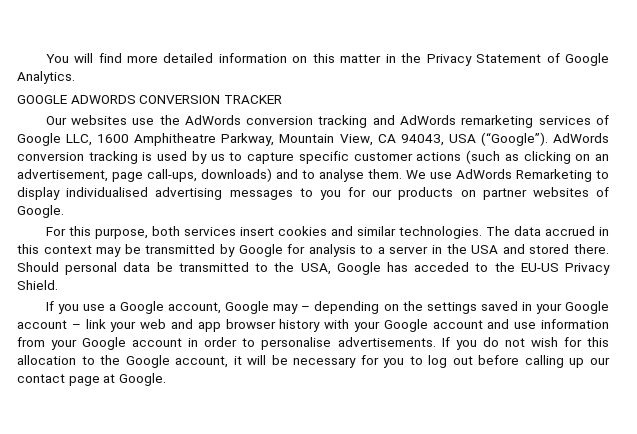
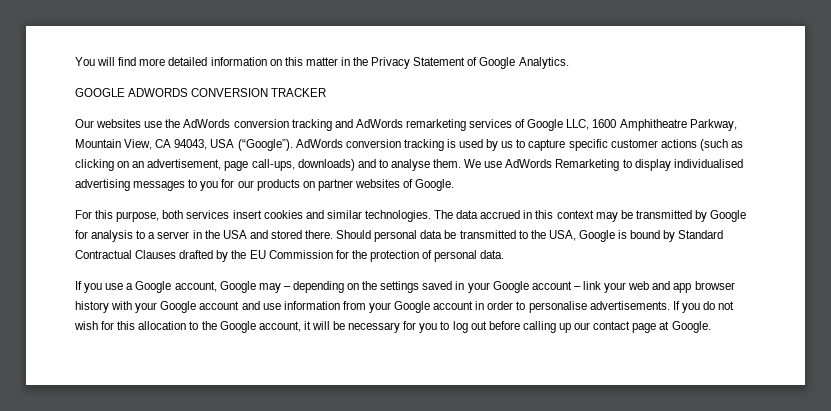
- Should personal data be transmitted to the USA, Google has acceded to the EU-US Privacy Shield.
+ Should personal data be transmitted to the USA, Google is bound by Standard Contractual Clauses drafted by the EU Commission for the protection of personal data.

